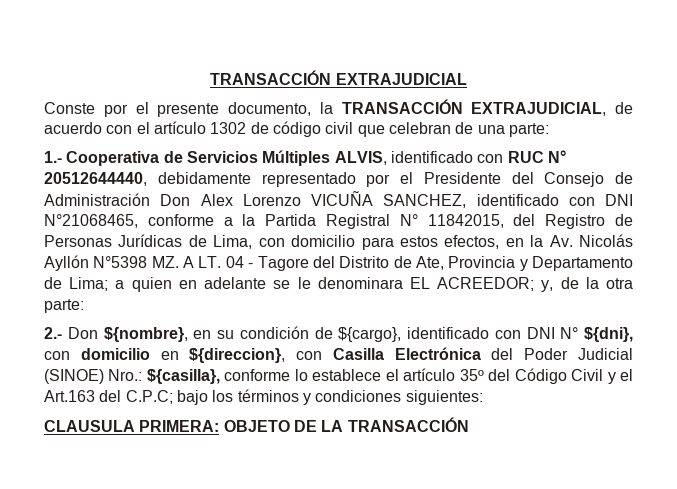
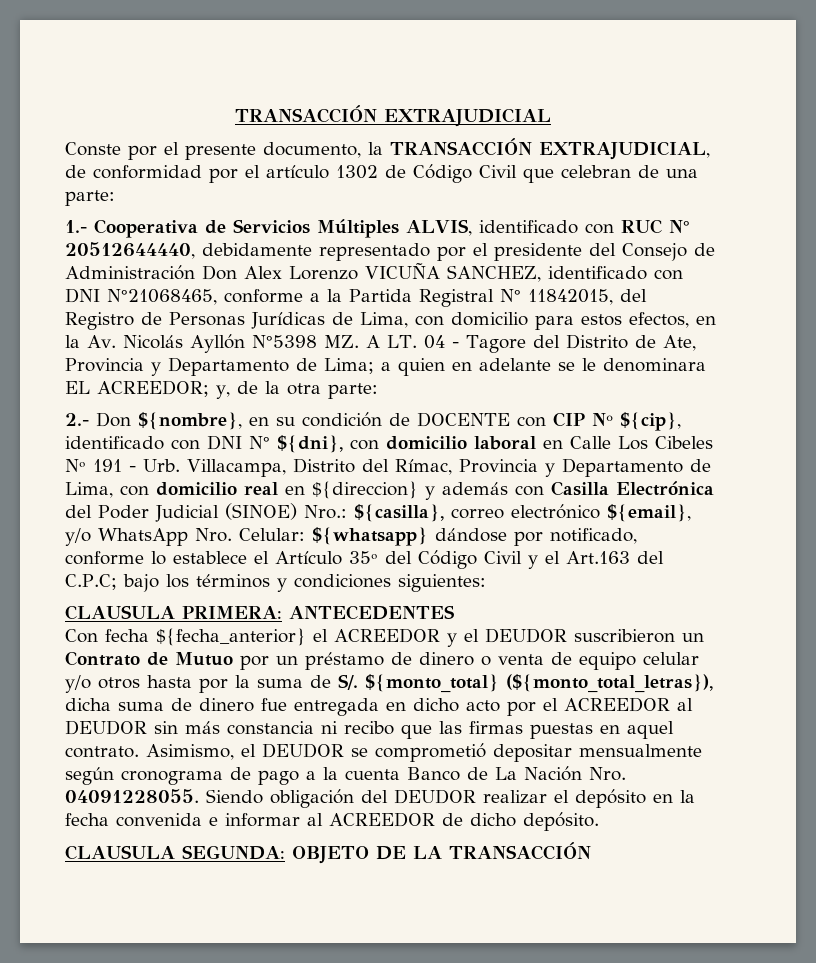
- Conste por el presente documento, la TRANSACCIÓN EXTRAJUDICIAL, de acuerdo con el artículo 1302 de código civil que celebran de una parte:
+ Conste por el presente documento, la TRANSACCIÓN EXTRAJUDICIAL, de conformidad por el artículo 1302 de Código Civil que celebran de una parte:
- 1.- Cooperativa de Servicios Múltiples ALVIS, identificado con RUC N° 20512644440, debidamente representado por el Presidente del Consejo de Administración Don Alex Lorenzo VICUÑA SANCHEZ, identificado con DNI N°21068465, conforme a la Partida Registral N° 11842015, del Registro de Personas Jurídicas de Lima, con domicilio para estos efectos, en la Av. Nicolás Ayllón N°5398 MZ. A LT. 04 - Tagore del Distrito de Ate, Provincia y Departamento de Lima;
+ 1.- Cooperativa de Servicios Múltiples ALVIS, identificado con RUC N° 20512644440, debidamente representado por el presidente del Consejo de Administración Don Alex Lorenzo VICUÑA SANCHEZ, identificado con DNI N°21068465, conforme a la Partida Registral N° 11842015, del Registro de Personas Jurídicas de Lima, con domicilio para estos efectos, en la Av. Nicolás Ayllón N°5398 MZ. A LT. 04 - Tagore del Distrito de Ate, Provincia y Departamento de Lima;
- 2.- Don ${nombre}, en su condición de ${cargo}, identificado con DNI N° ${dni}, con domicilio en ${direccion}, con Casilla Electrónica del Poder Judicial (SINOE) Nro.: ${casilla}, conforme lo establece el artículo 35º del Código Civil y el Art.163 del C.P.C; bajo los términos y condiciones siguientes:
+ 2.- Don ${nombre}, en su condición de DOCENTE con CIP Nº ${cip}, identificado con DNI N° ${dni}, con domicilio laboral en Calle Los Cibeles Nº 191 - Urb. Villacampa, Distrito del Rímac, Provincia y Departamento de Lima, con domicilio real en ${direccion} y además con Casilla Electrónica del Poder Judicial (SINOE) Nro.: ${casilla}, correo electrónico ${email}, y/o WhatsApp Nro. Celular: ${whatsapp} dándose por notificado, conforme lo establece el Artículo 35º del Código Civil y el Art.163 del C.P.C; bajo los términos y condiciones siguientes:
- CLAUSULA PRIMERA: OBJETO DE LA TRANSACCIÓN
+ CLAUSULA PRIMERA: ANTECEDENTES
+ Con fecha ${fecha_anterior} el ACREEDOR y el DEUDOR suscribieron un Contrato de Mutuo por un préstamo de dinero o venta de equipo celular y/o otros hasta por la suma de S/. ${monto_total} (${monto_total_letras}), dicha suma de dinero fue entregada en dicho acto por el ACREEDOR al DEUDOR sin más constancia ni recibo que las firmas puestas en aquel contrato. Asimismo, el DEUDOR se comprometió depositar mensualmente según cronograma de pago a la cuenta Banco de La Nación Nro. 04091228055. Siendo obligación del DEUDOR realizar el depósito en la fecha convenida e informar al ACREEDOR de dicho depósito.
+ CLAUSULA SEGUNDA: OBJETO DE LA TRANSACCIÓN

